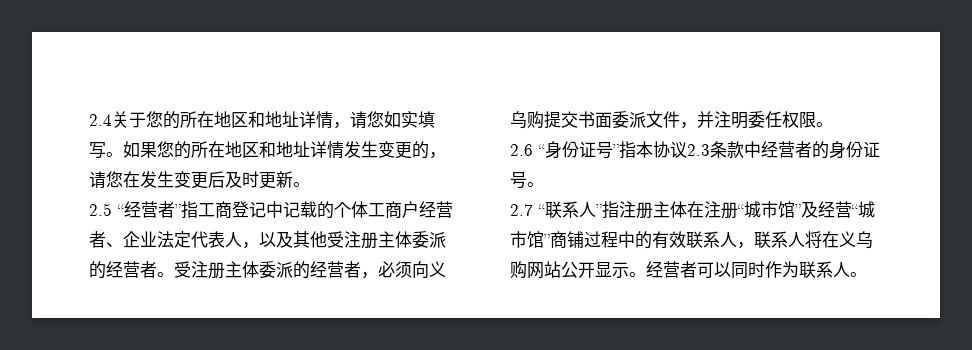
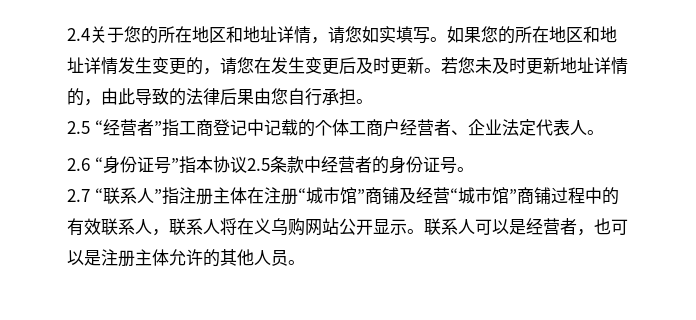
+ 若您未及时更新地址详情的，由此导致的法律后果由您自行承担。
- 2.5 “经营者”指工商登记中记载的个体工商户经营者、企业法定代表人，以及其他受注册主体委派的经营者。受注册主体委派的经营者，必须向义乌购提交书面委派文件，并注明委任权限。
+ 2.5 “经营者”指工商登记中记载的个体工商户经营者、企业法定代表人。
- 2.6 “身份证号”指本协议2.3条款中经营者的身份证号。
+ 2.6 “身份证号”指本协议2.5条款中经营者的身份证号。
- 2.7 “联系人”指注册主体在注册“城市馆”及经营“城市馆”商铺过程中的有效联系人，联系人将在义乌购网站公开显示。
+ 2.7 “联系人”指注册主体在注册“城市馆”商铺及经营“城市馆”商铺过程中的有效联系人，联系人将在义乌购网站公开显示。
- 经营者可以同时作为联系人。
+ 联系人可以是经营者，也可以是注册主体允许的其他人员。

